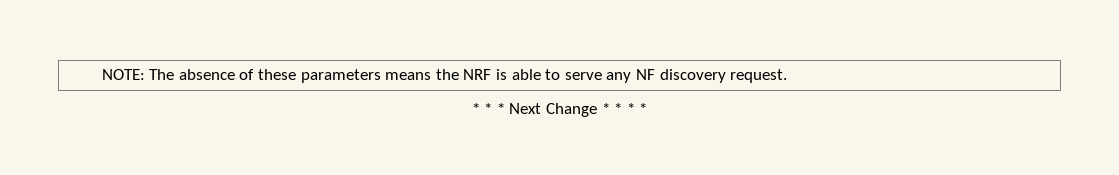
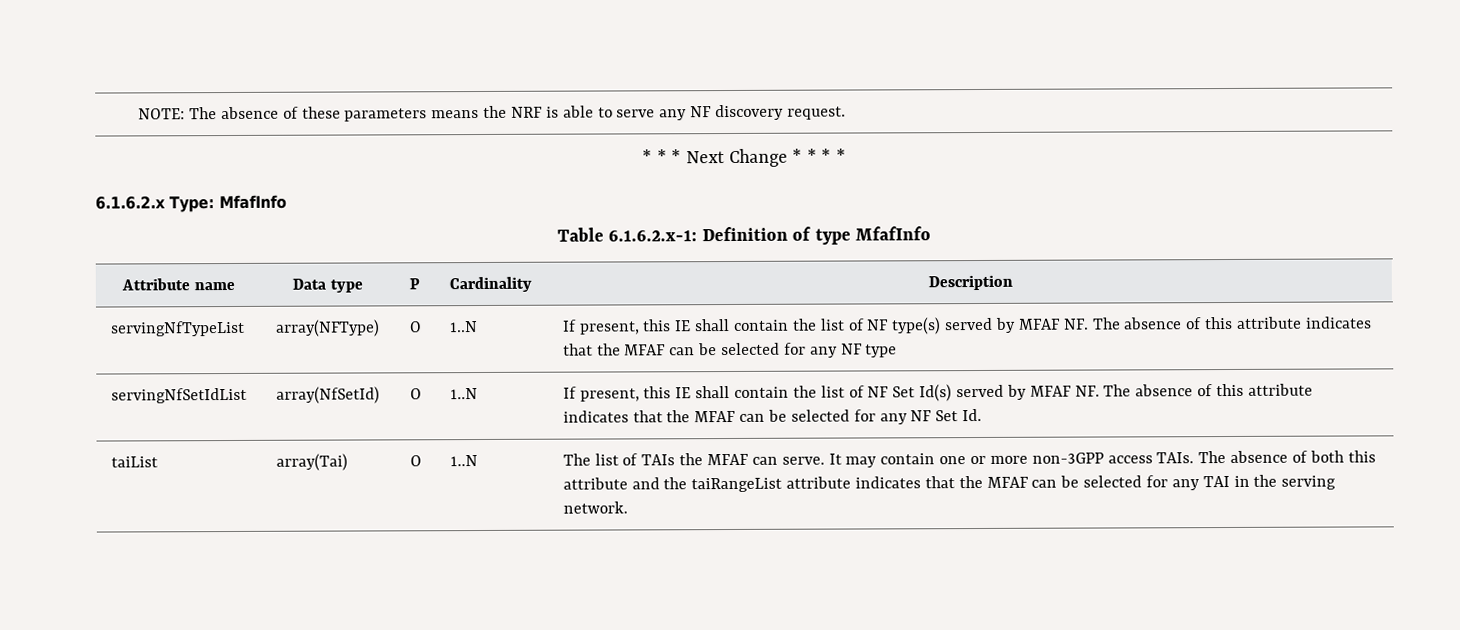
+ 6.1.6.2.x Type: MfafInfo
+ Table 6.1.6.2.x-1: Definition of type MfafInfo
+ Attribute name | Data type | P | Cardinality | Description
+ servingNfTypeList | array(NFType) | O | 1..N | If present, this IE shall contain the list of NF type(s) served by MFAF NF. The absence of this attribute indicates that the MFAF can be selected for any NF type
+ servingNfSetIdList | array(NfSetId) | O | 1..N | If present, this IE shall contain the list of NF Set Id(s) served by MFAF NF. The absence of this attribute indicates that the MFAF can be selected for any NF Set Id.
+ taiList | array(Tai) | O | 1..N | The list of TAIs the MFAF can serve. It may contain one or more non-3GPP access TAIs. The absence of both this attribute and the taiRangeList attribute indicates that the MFAF can be selected for any TAI in the serving network.

